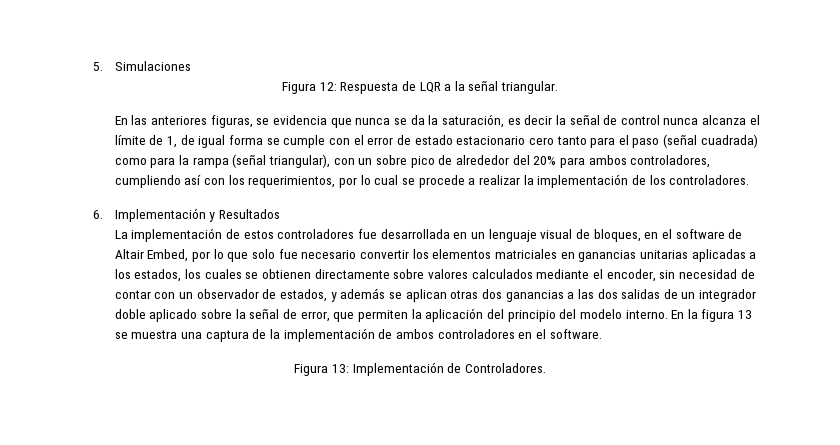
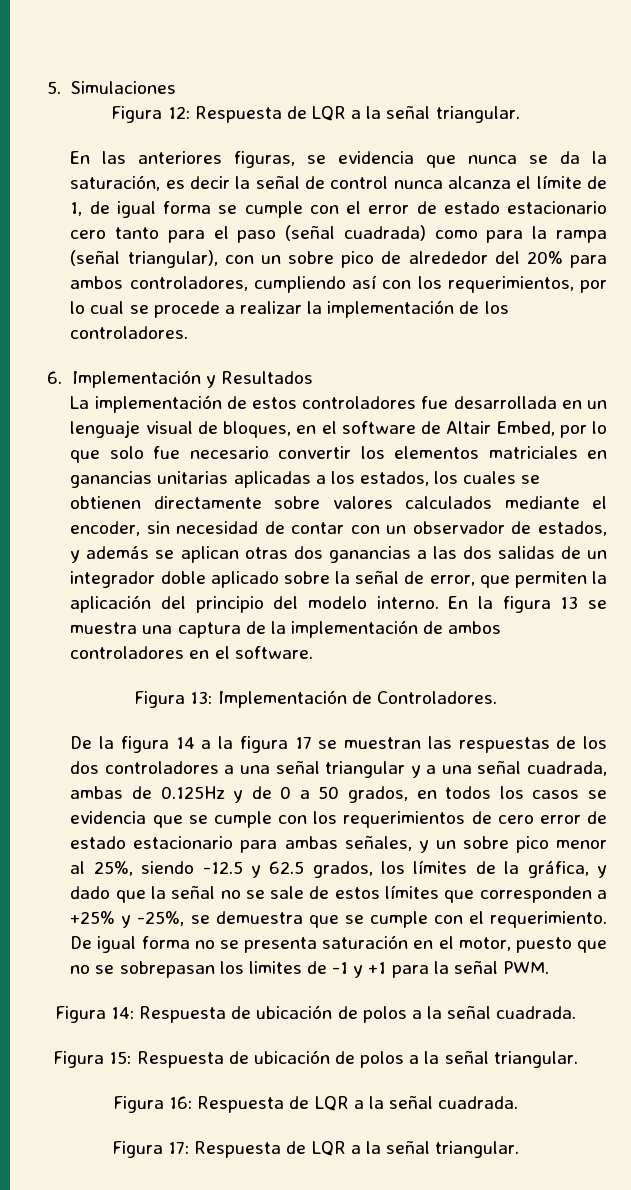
+ De la figura 14 a la figura 17 se muestran las respuestas de los dos controladores a una señal triangular y a una señal cuadrada, ambas de 0.125Hz y de 0 a 50 grados, en todos los casos se evidencia que se cumple con los requerimientos de cero error de estado estacionario para ambas señales, y un sobre pico menor al 25%, siendo -12.5 y 62.5 grados, los límites de la gráfica, y dado que la señal no se sale de estos límites que corresponden a +25% y -25%, se demuestra que se cumple con el requerimiento. De igual forma no se presenta saturación en el motor, puesto que no se sobrepasan los limites de -1 y +1 para la señal PWM.
+ Figura 14: Respuesta de ubicación de polos a la señal cuadrada.
+ Figura 15: Respuesta de ubicación de polos a la señal triangular.
+ Figura 16: Respuesta de LQR a la señal cuadrada.
+ Figura 17: Respuesta de LQR a la señal triangular.

